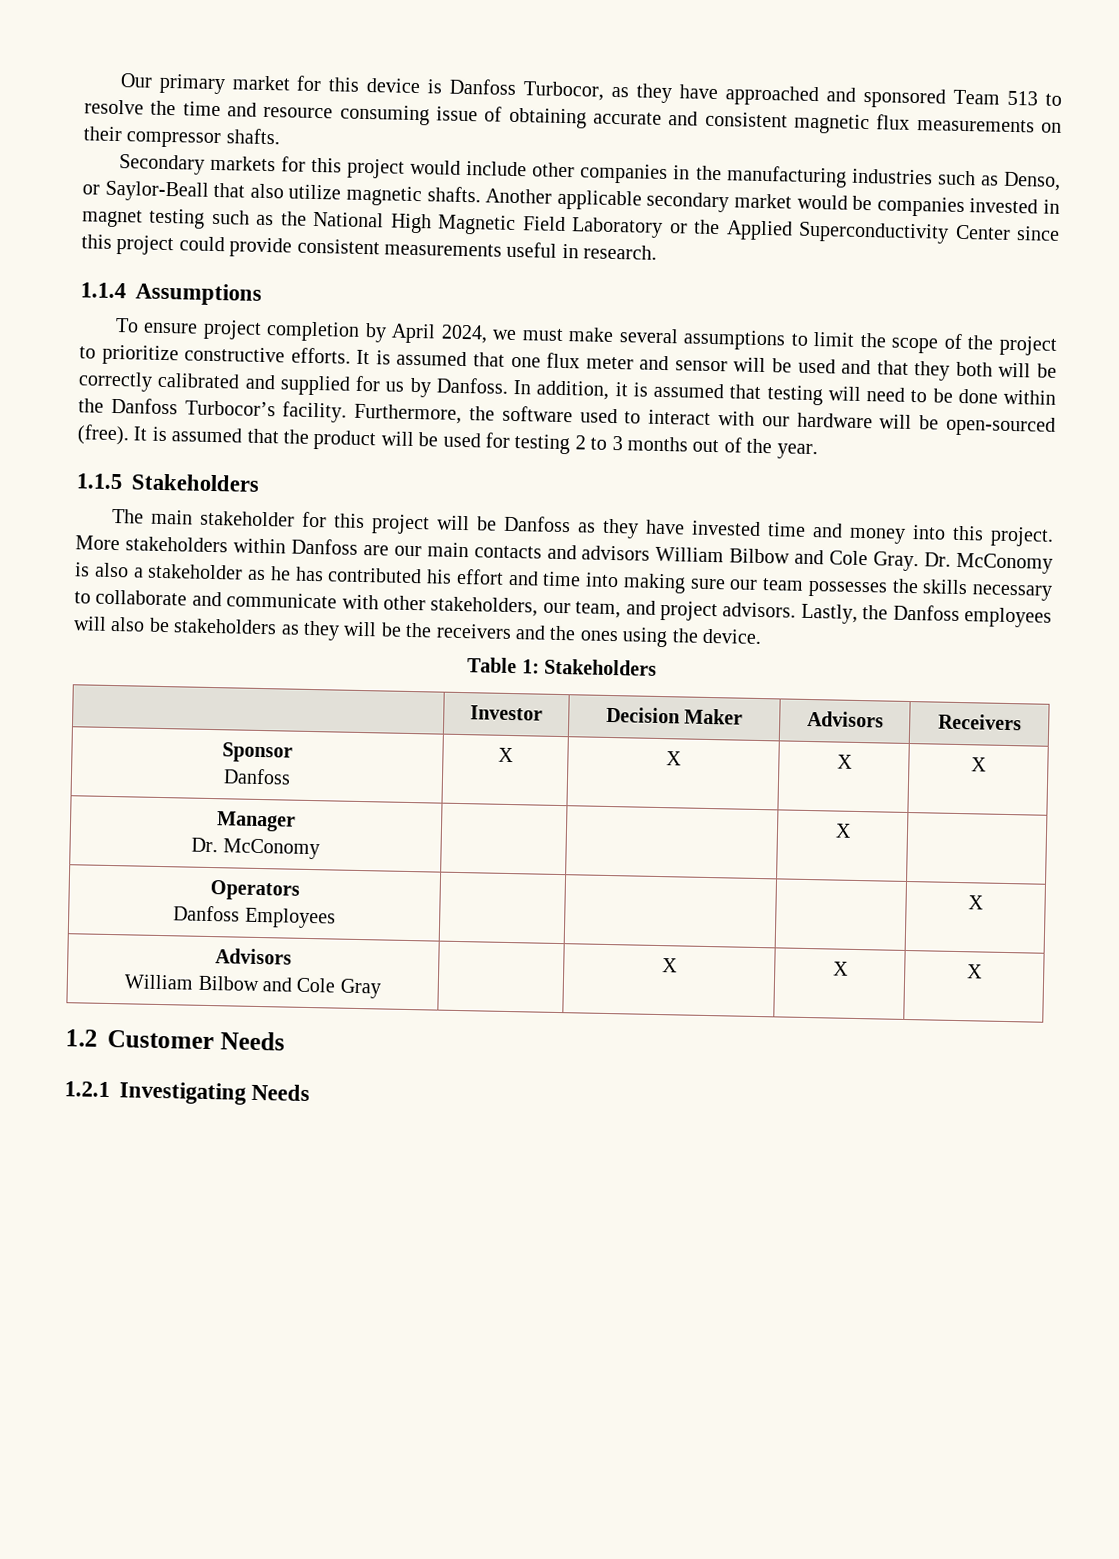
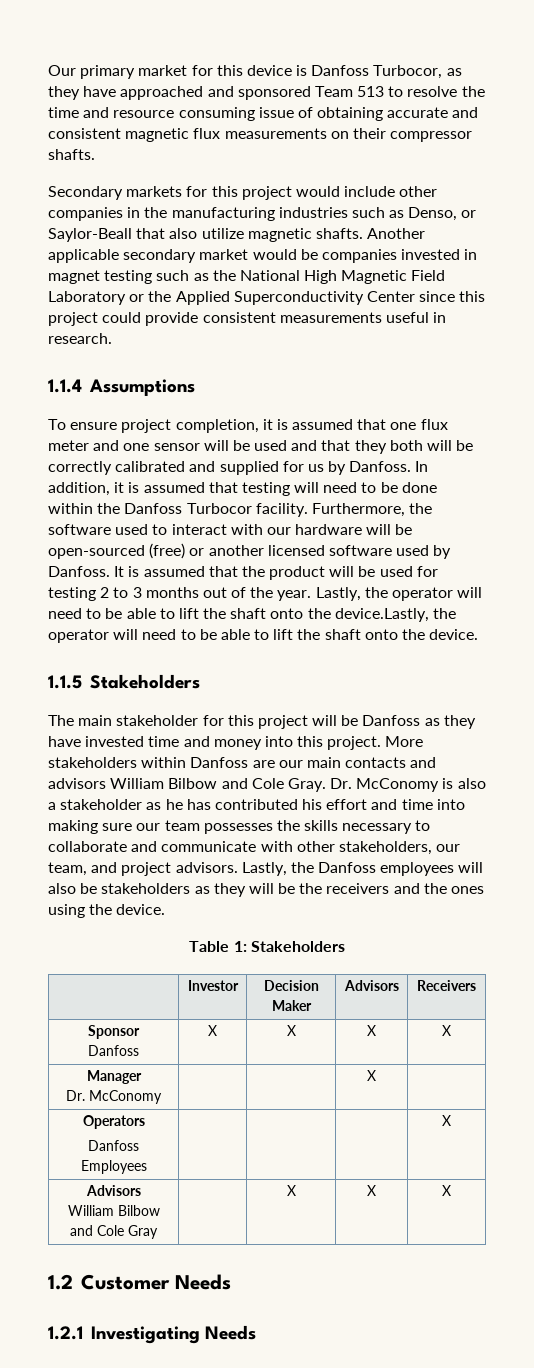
- To ensure project completion by April 2024, we must make several assumptions to limit the scope of the project to prioritize constructive efforts. It is assumed that one flux meter and sensor will be used and that they both will be correctly calibrated and supplied for us by Danfoss.
+ To ensure project completion, it is assumed that one flux meter and one sensor will be used and that they both will be correctly calibrated and supplied for us by Danfoss.
- In addition, it is assumed that testing will need to be done within the Danfoss Turbocor’s facility.
+ In addition, it is assumed that testing will need to be done within the Danfoss Turbocor facility.
- Furthermore, the software used to interact with our hardware will be open-sourced (free).
+ Furthermore, the software used to interact with our hardware will be open-sourced (free) or another licensed software used by Danfoss.
+ Lastly, the operator will need to be able to lift the shaft onto the device.Lastly, the operator will need to be able to lift the shaft onto the device.

